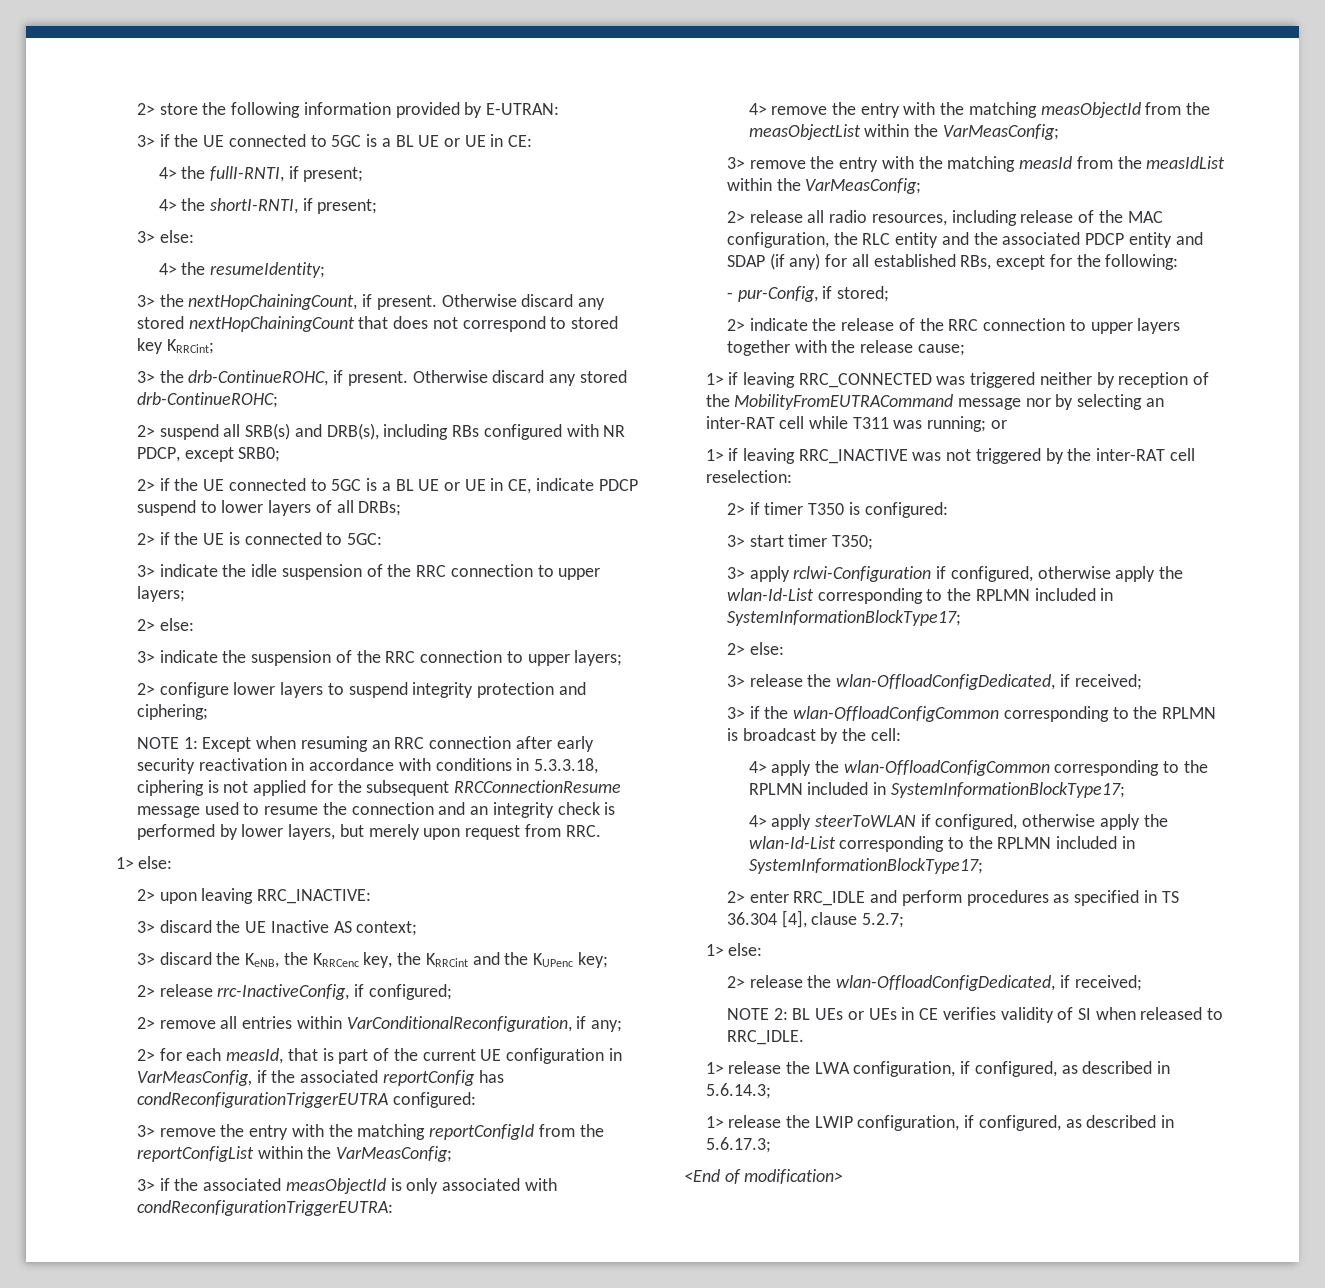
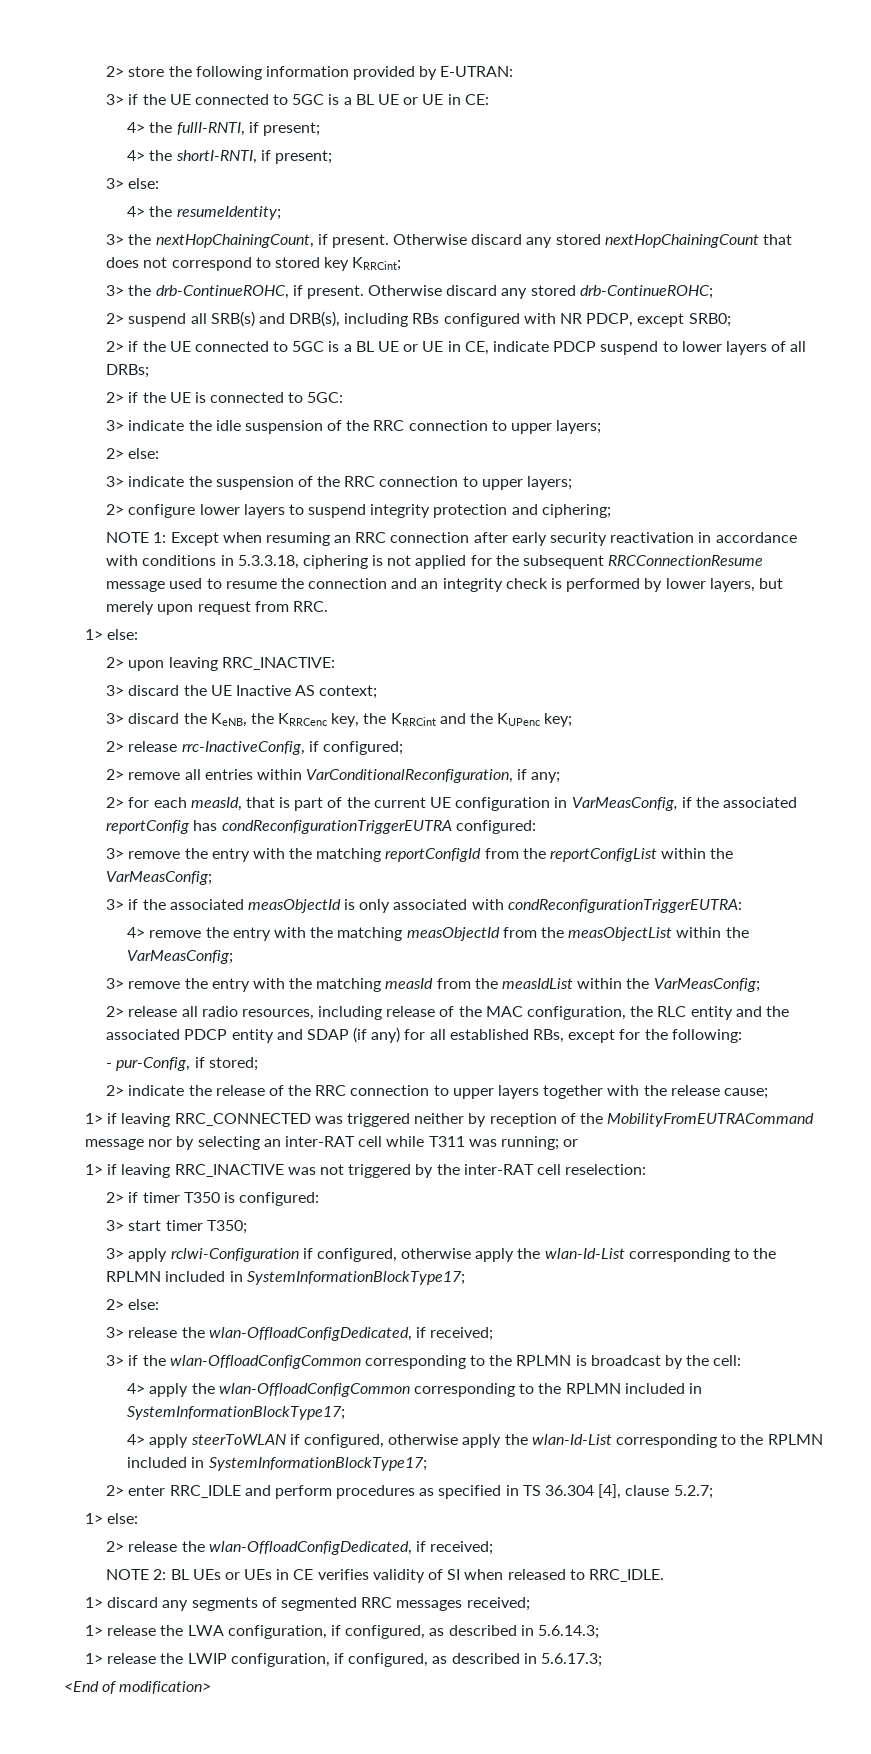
+ 1> discard any segments of segmented RRC messages received;

